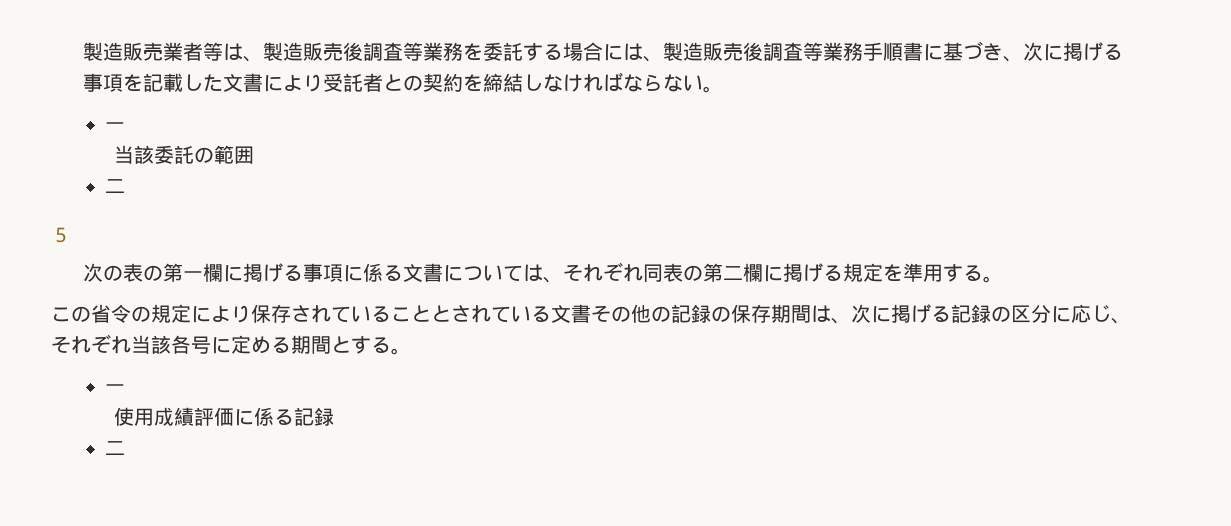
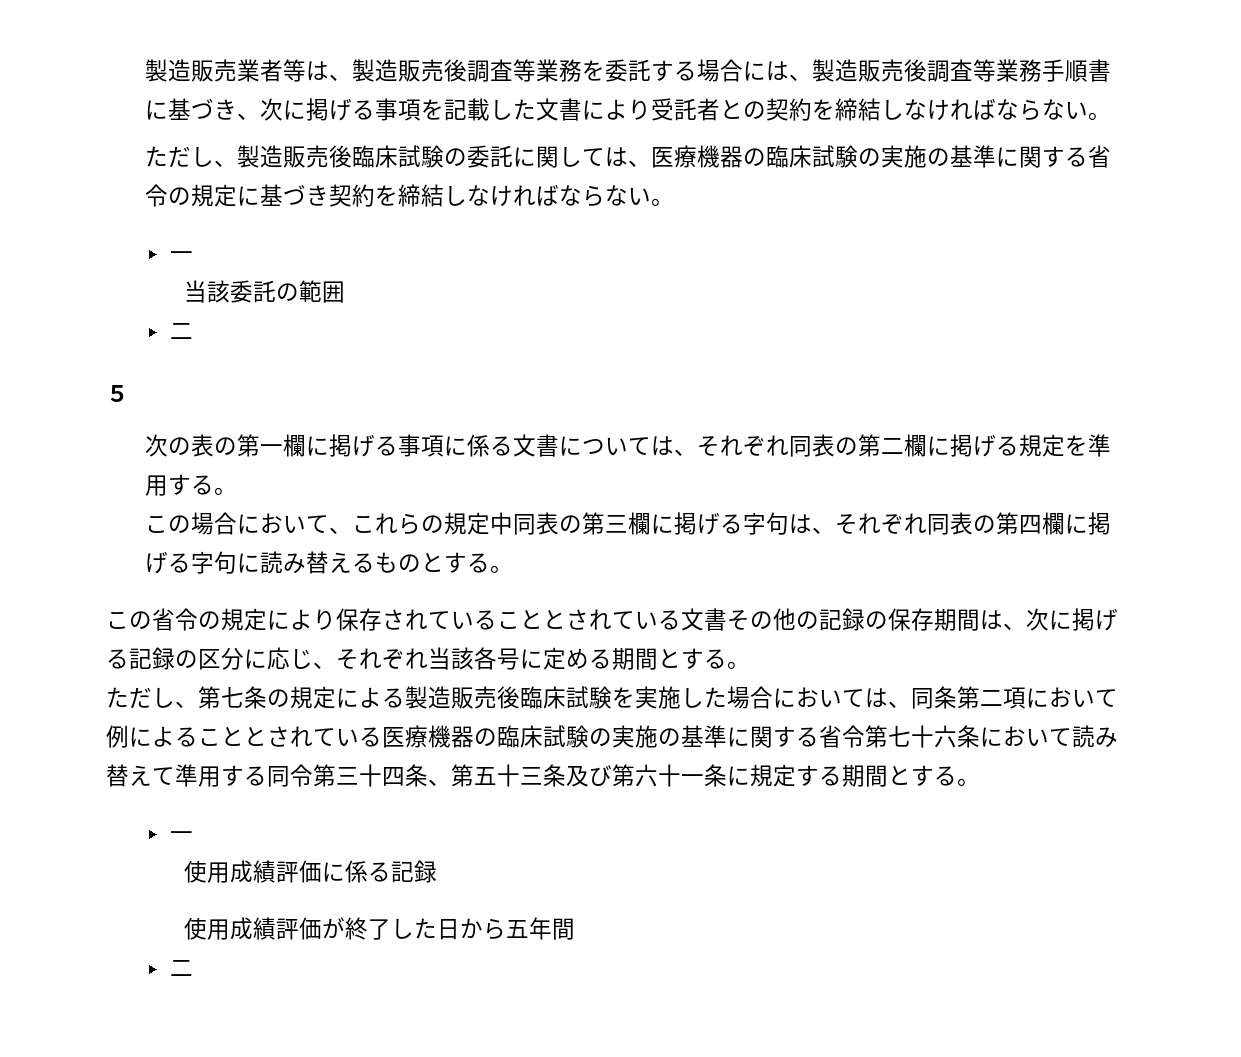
+ ただし、製造販売後臨床試験の委託に関しては、医療機器の臨床試験の実施の基準に関する省令の規定に基づき契約を締結しなければならない。
+ この場合において、これらの規定中同表の第三欄に掲げる字句は、それぞれ同表の第四欄に掲げる字句に読み替えるものとする。
+ ただし、第七条の規定による製造販売後臨床試験を実施した場合においては、同条第二項において例によることとされている医療機器の臨床試験の実施の基準に関する省令第七十六条において読み替えて準用する同令第三十四条、第五十三条及び第六十一条に規定する期間とする。
+ 使用成績評価が終了した日から五年間

